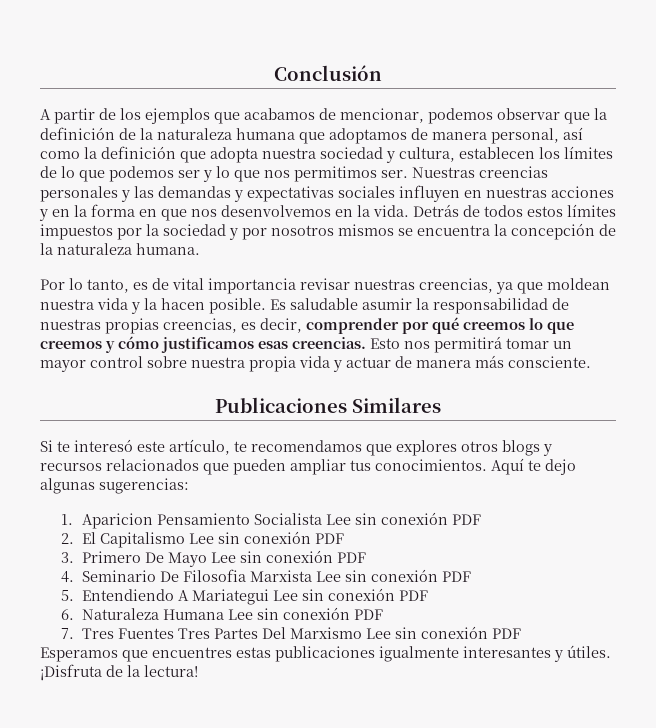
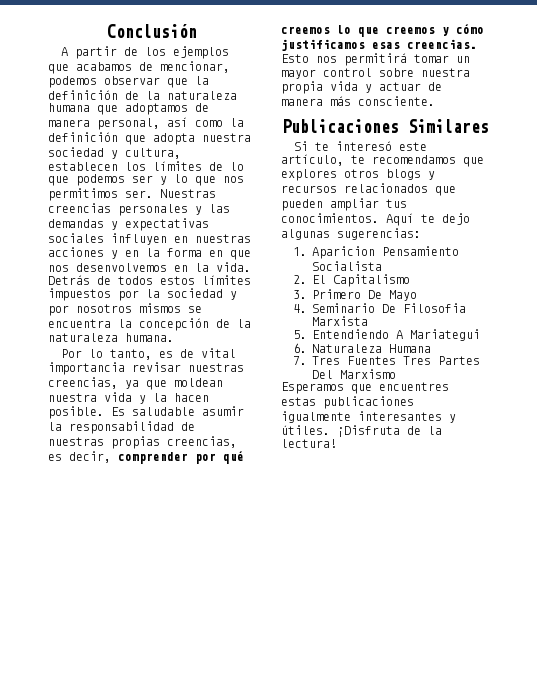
- 1. Aparicion Pensamiento Socialista Lee sin conexión PDF
+ 1. Aparicion Pensamiento Socialista
- 2. El Capitalismo Lee sin conexión PDF
+ 2. El Capitalismo
- 3. Primero De Mayo Lee sin conexión PDF
+ 3. Primero De Mayo
- 4. Seminario De Filosofia Marxista Lee sin conexión PDF
+ 4. Seminario De Filosofia Marxista
- 5. Entendiendo A Mariategui Lee sin conexión PDF
+ 5. Entendiendo A Mariategui
- 6. Naturaleza Humana Lee sin conexión PDF
+ 6. Naturaleza Humana
- 7. Tres Fuentes Tres Partes Del Marxismo Lee sin conexión PDF
+ 7. Tres Fuentes Tres Partes Del Marxismo

